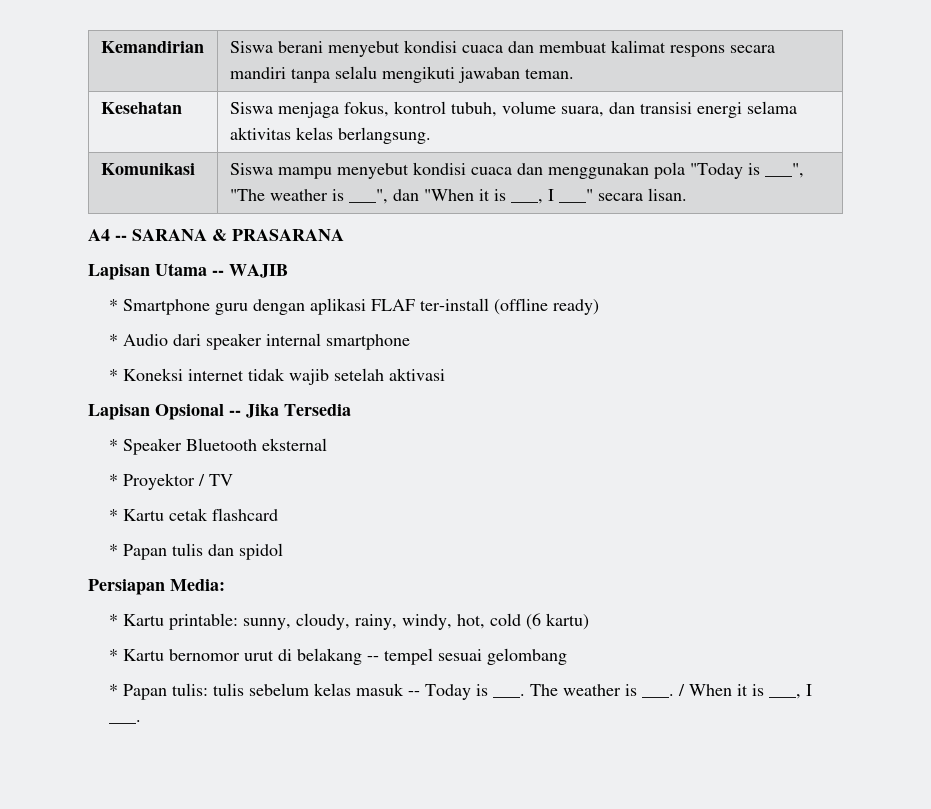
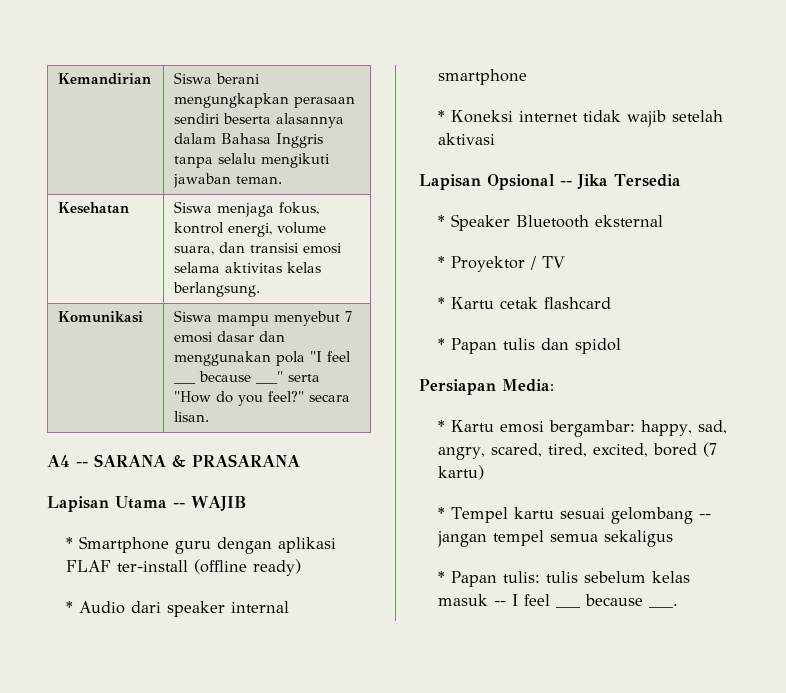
- Kemandirian | Siswa berani menyebut kondisi cuaca dan membuat kalimat respons secara mandiri tanpa selalu mengikuti jawaban teman.
+ Kemandirian | Siswa berani mengungkapkan perasaan sendiri beserta alasannya dalam Bahasa Inggris tanpa selalu mengikuti jawaban teman.
- Kesehatan | Siswa menjaga fokus, kontrol tubuh, volume suara, dan transisi energi selama aktivitas kelas berlangsung.
+ Kesehatan | Siswa menjaga fokus, kontrol energi, volume suara, dan transisi emosi selama aktivitas kelas berlangsung.
- Komunikasi | Siswa mampu menyebut kondisi cuaca dan menggunakan pola "Today is ___", "The weather is ___", dan "When it is ___, I ___" secara lisan.
+ Komunikasi | Siswa mampu menyebut 7 emosi dasar dan menggunakan pola "I feel ___ because ___" serta "How do you feel?" secara lisan.
- * Kartu printable: sunny, cloudy, rainy, windy, hot, cold (6 kartu)
- * Kartu bernomor urut di belakang -- tempel sesuai gelombang
+ * Kartu emosi bergambar: happy, sad, angry, scared, tired, excited, bored (7 kartu)
+ * Tempel kartu sesuai gelombang -- jangan tempel semua sekaligus
- * Papan tulis: tulis sebelum kelas masuk -- Today is ___. The weather is ___. / When it is ___, I ___.
+ * Papan tulis: tulis sebelum kelas masuk -- I feel ___ because ___.

